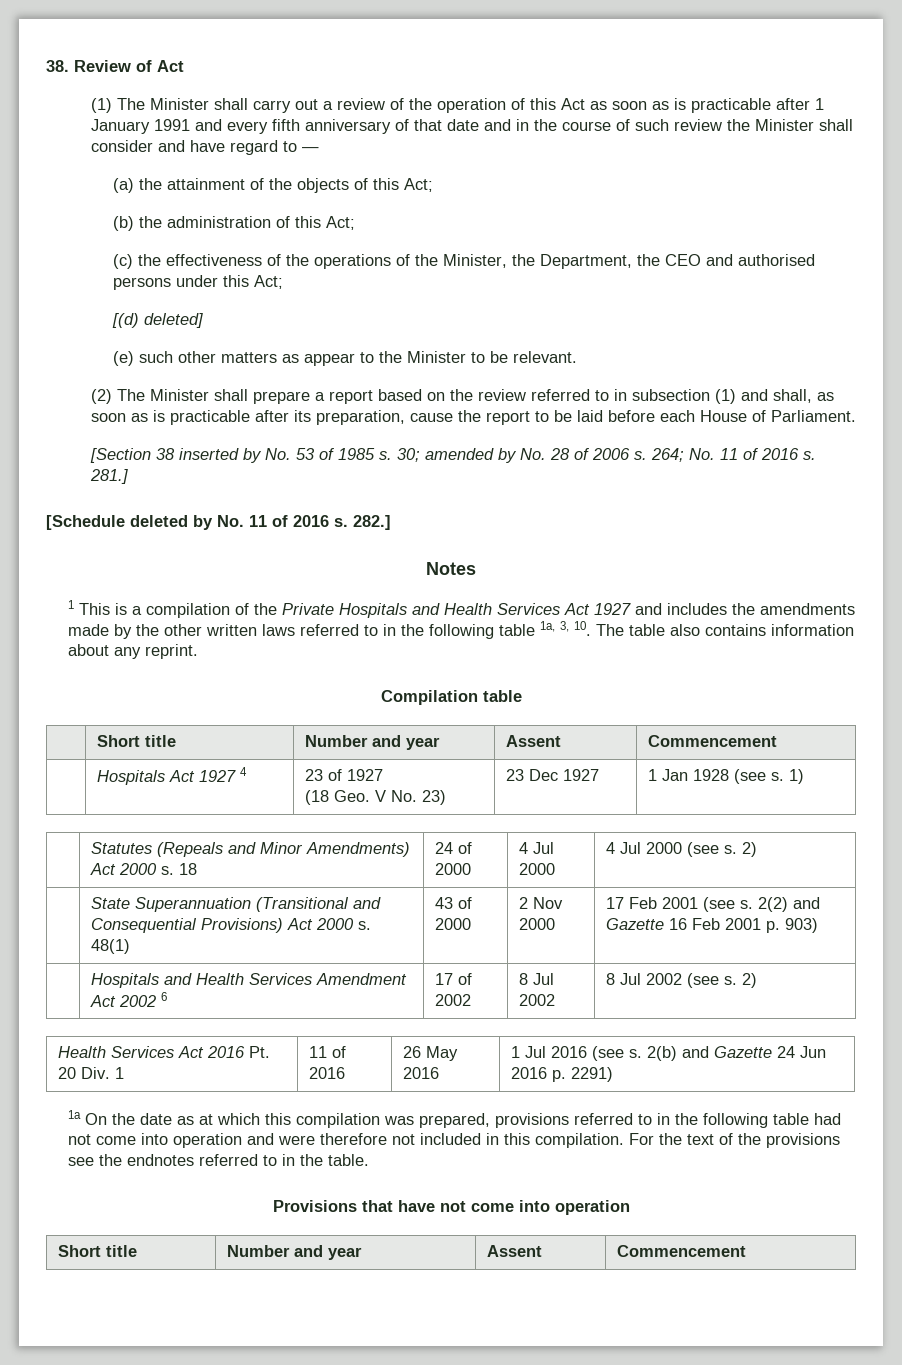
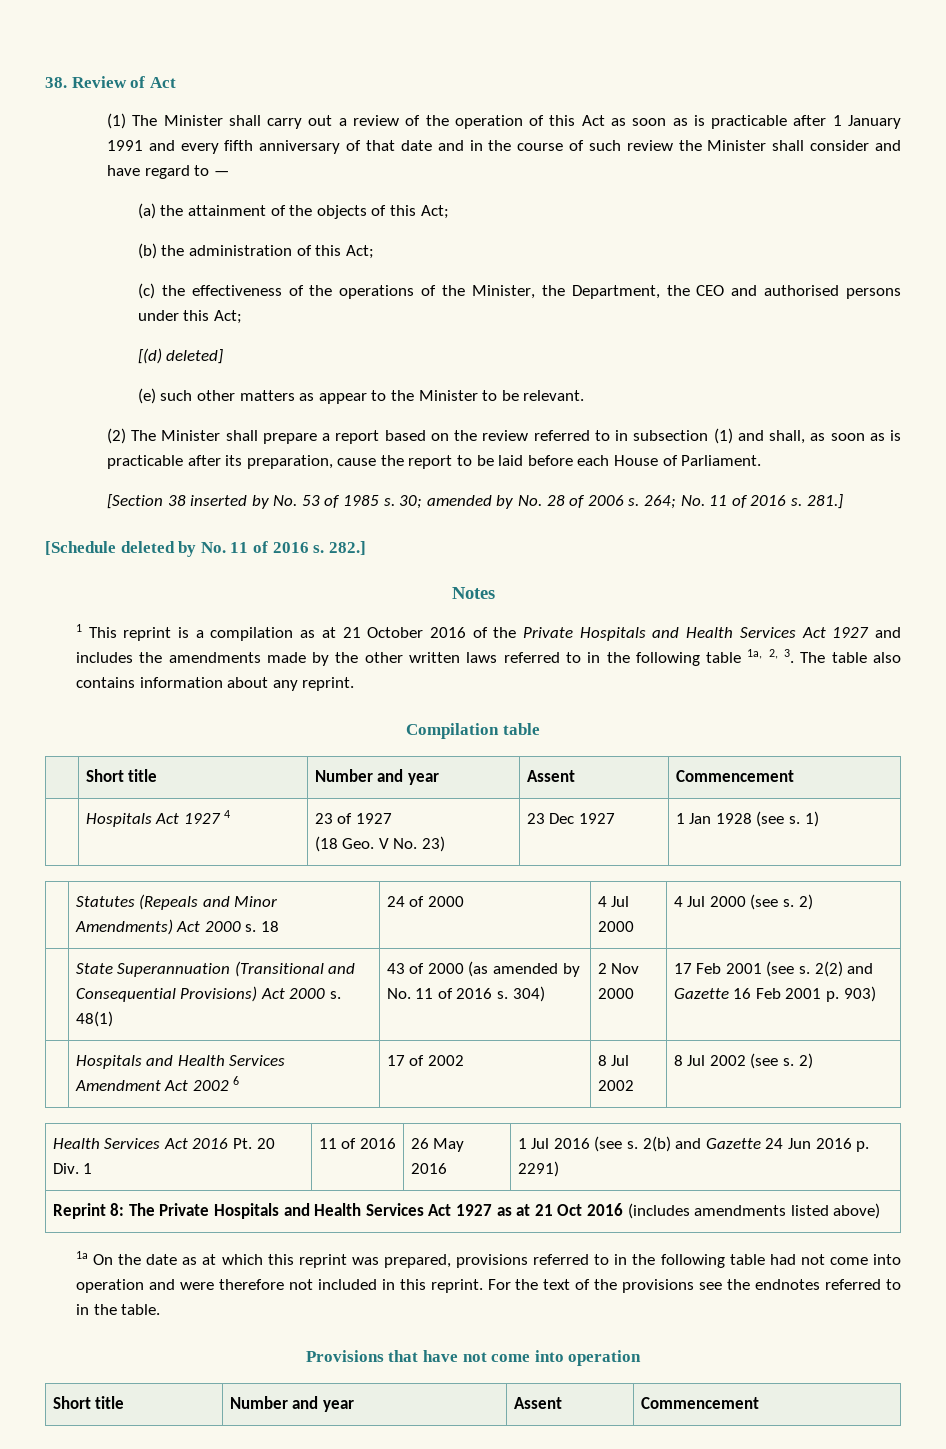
- 1 This is a compilation of the Private Hospitals and Health Services Act 1927 and includes the amendments made by the other written laws referred to in the following table 1a, 3, 10. The table also contains information about any reprint.
+ 1 This reprint is a compilation as at 21 October 2016 of the Private Hospitals and Health Services Act 1927 and includes the amendments made by the other written laws referred to in the following table 1a, 2, 3. The table also contains information about any reprint.
- | State Superannuation (Transitional and Consequential Provisions) Act 2000 s. 48(1) | 43 of 2000 | 2 Nov 2000 | 17 Feb 2001 (see s. 2(2) and Gazette 16 Feb 2001 p. 903)
+ | State Superannuation (Transitional and Consequential Provisions) Act 2000 s. 48(1) | 43 of 2000 (as amended by No. 11 of 2016 s. 304) | 2 Nov 2000 | 17 Feb 2001 (see s. 2(2) and Gazette 16 Feb 2001 p. 903)
+ Reprint 8: The Private Hospitals and Health Services Act 1927 as at 21 Oct 2016 (includes amendments listed above)
- 1a On the date as at which this compilation was prepared, provisions referred to in the following table had not come into operation and were therefore not included in this compilation.
+ 1a On the date as at which this reprint was prepared, provisions referred to in the following table had not come into operation and were therefore not included in this reprint.

